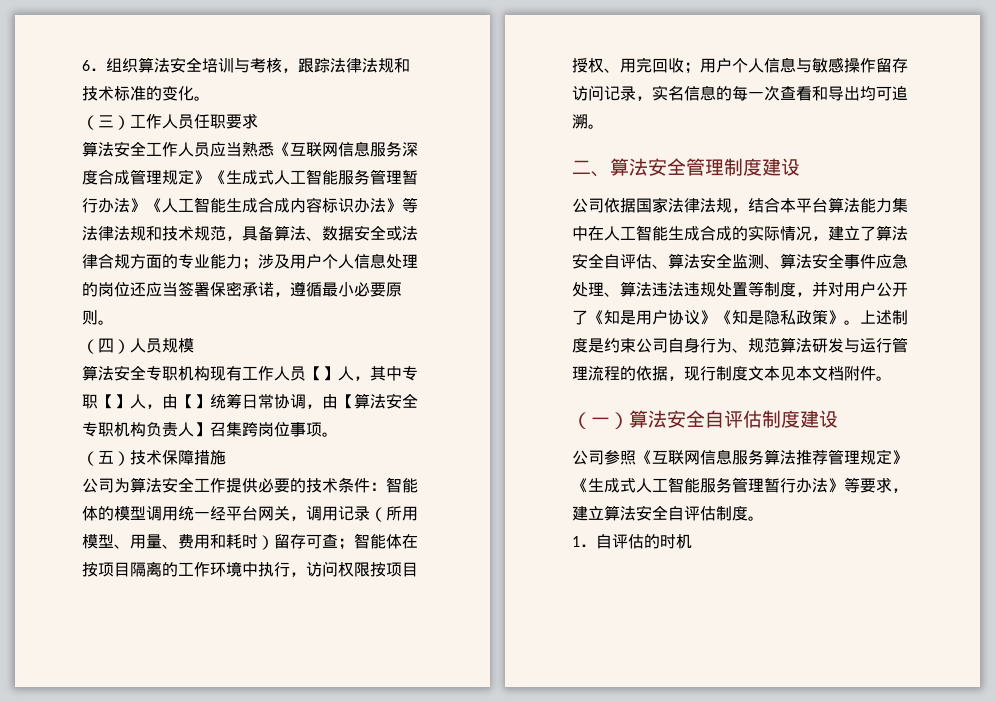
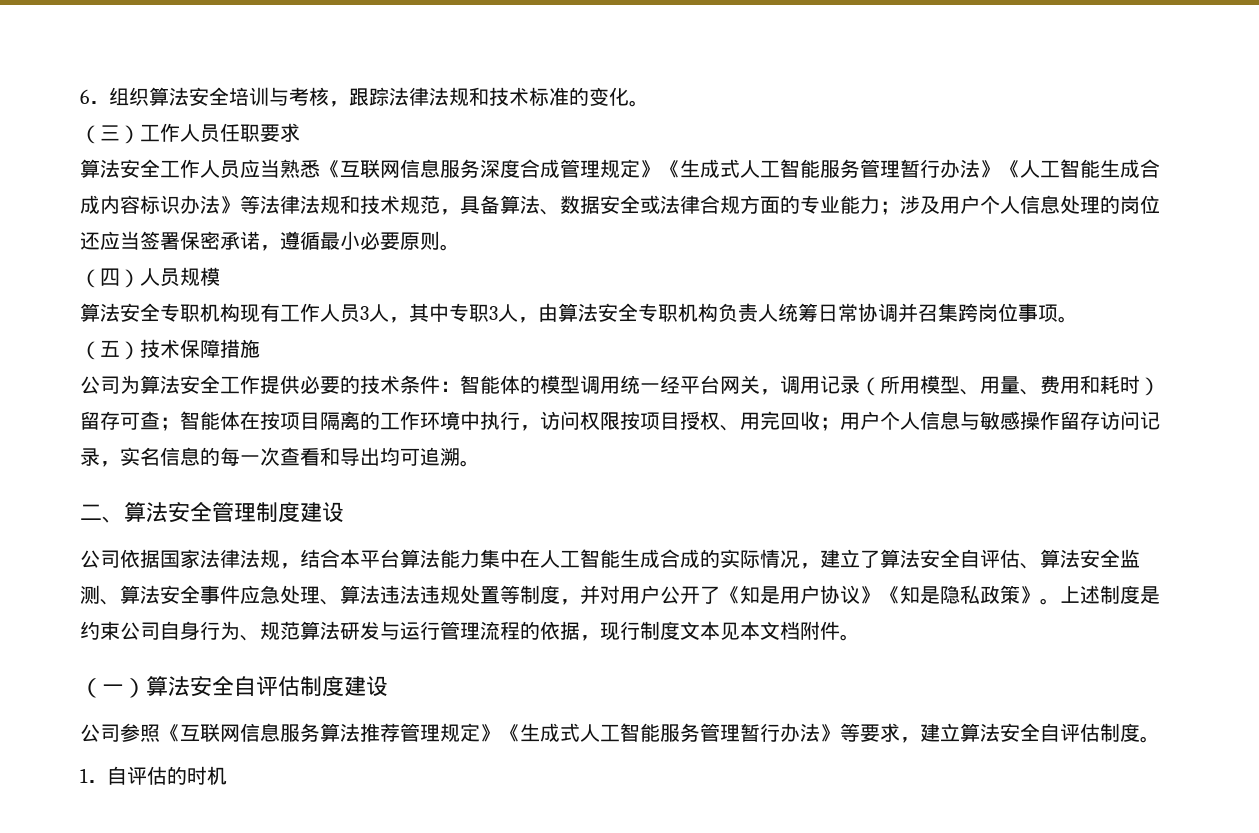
- 算法安全专职机构现有工作人员【】人，其中专职【】人，由【】统筹日常协调，由【算法安全专职机构负责人】召集跨岗位事项。
+ 算法安全专职机构现有工作人员3人，其中专职3人，由算法安全专职机构负责人统筹日常协调并召集跨岗位事项。

